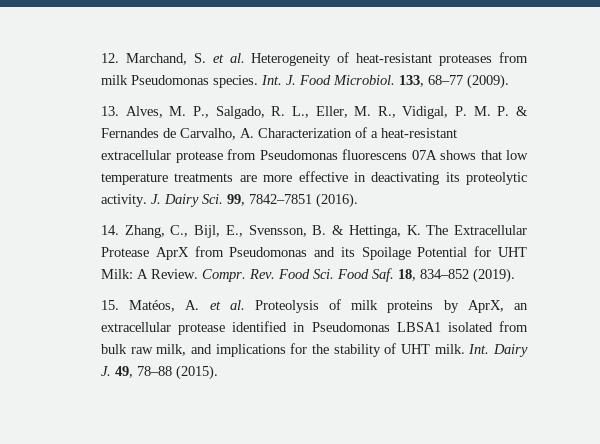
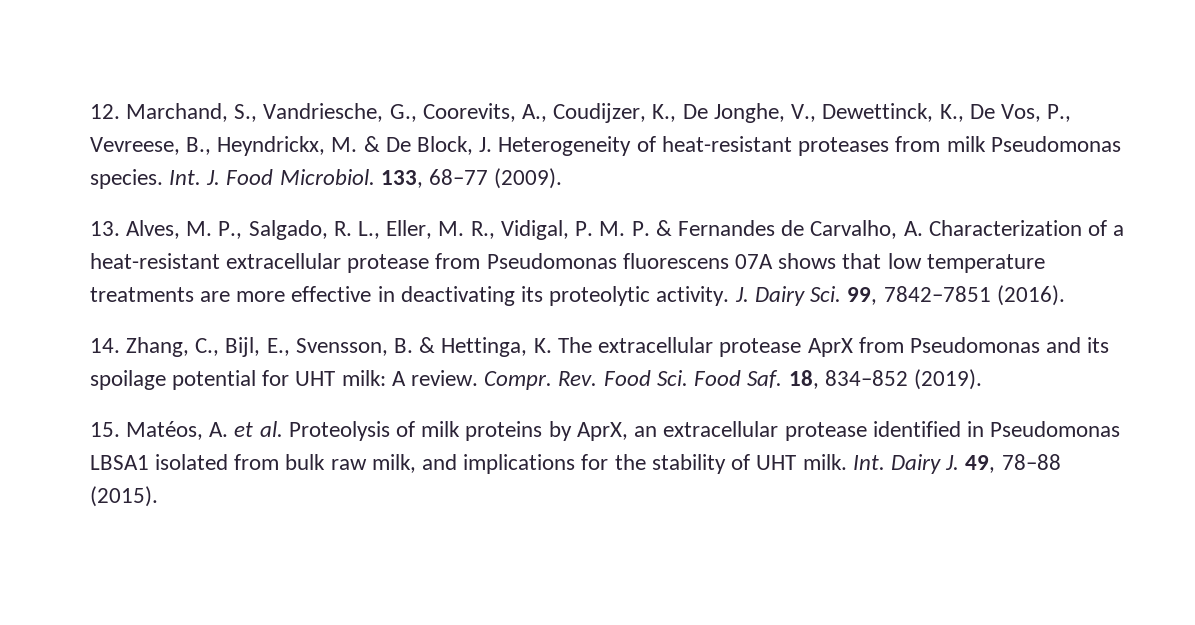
- 12. Marchand, S. et al. Heterogeneity of heat-resistant proteases from milk Pseudomonas species.
+ 12. Marchand, S., Vandriesche, G., Coorevits, A., Coudijzer, K., De Jonghe, V., Dewettinck, K., De Vos, P., Vevreese, B., Heyndrickx, M. & De Block, J. Heterogeneity of heat-resistant proteases from milk Pseudomonas species.
- 14. Zhang, C., Bijl, E., Svensson, B. & Hettinga, K. The Extracellular Protease AprX from Pseudomonas and its Spoilage Potential for UHT Milk: A Review.
+ 14. Zhang, C., Bijl, E., Svensson, B. & Hettinga, K. The extracellular protease AprX from Pseudomonas and its spoilage potential for UHT milk: A review.

